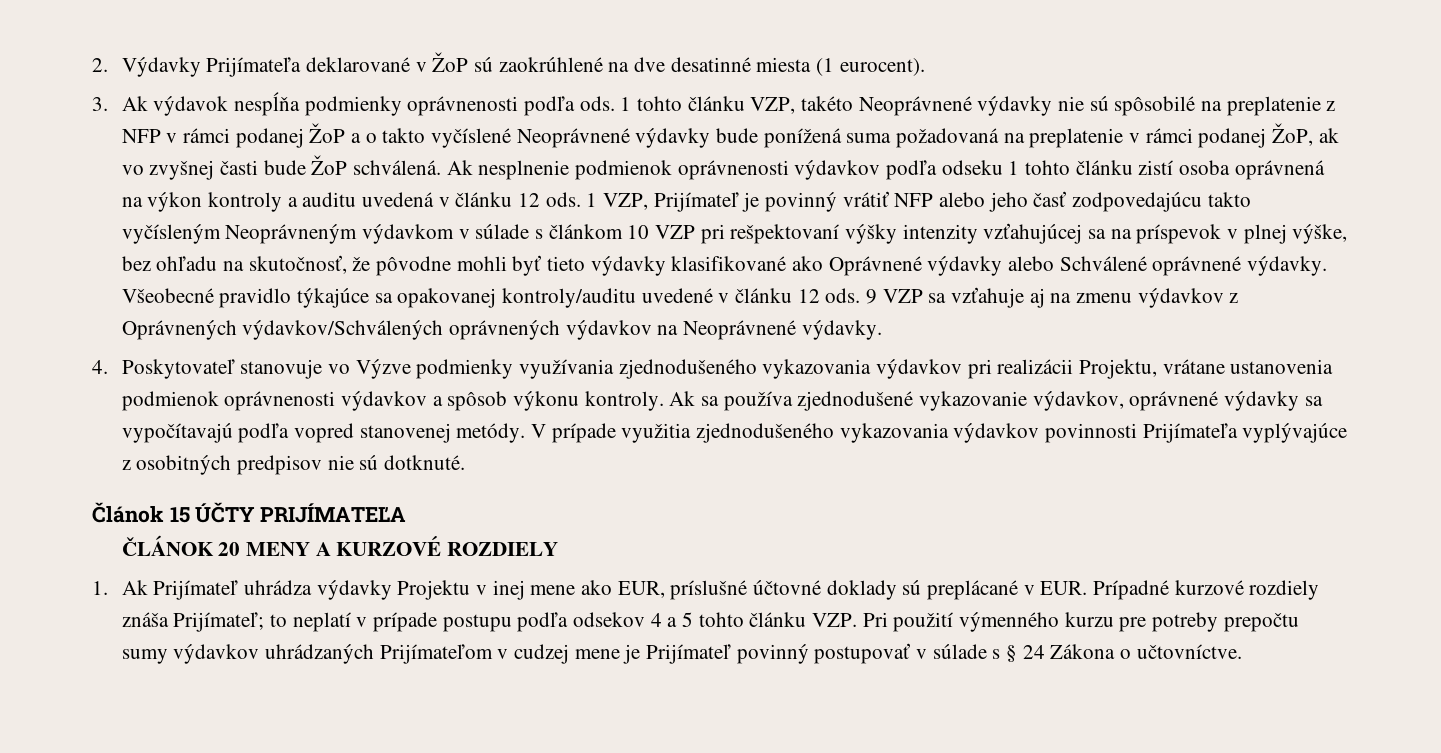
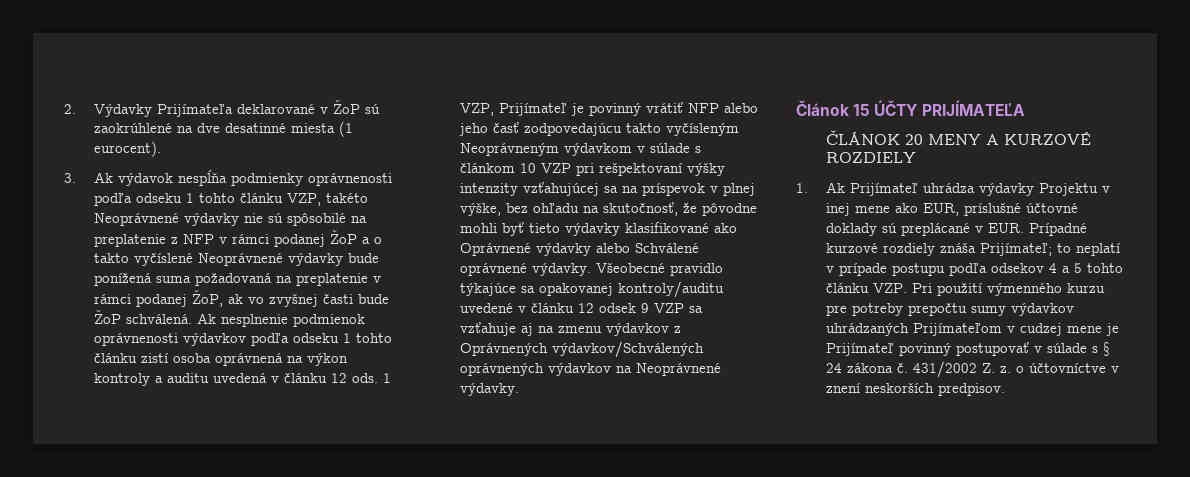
- 3. Ak výdavok nespĺňa podmienky oprávnenosti podľa ods. 1 tohto článku VZP, takéto Neoprávnené výdavky nie sú spôsobilé na preplatenie z NFP v rámci podanej ŽoP a o takto vyčíslené Neoprávnené výdavky bude ponížená suma požadovaná na preplatenie v rámci podanej ŽoP, ak vo zvyšnej časti bude ŽoP schválená.
+ 3. Ak výdavok nespĺňa podmienky oprávnenosti podľa odseku 1 tohto článku VZP, takéto Neoprávnené výdavky nie sú spôsobilé na preplatenie z NFP v rámci podanej ŽoP a o takto vyčíslené Neoprávnené výdavky bude ponížená suma požadovaná na preplatenie v rámci podanej ŽoP, ak vo zvyšnej časti bude ŽoP schválená.
- Všeobecné pravidlo týkajúce sa opakovanej kontroly/auditu uvedené v článku 12 ods. 9 VZP sa vzťahuje aj na zmenu výdavkov z Oprávnených výdavkov/Schválených oprávnených výdavkov na Neoprávnené výdavky.
+ Všeobecné pravidlo týkajúce sa opakovanej kontroly/auditu uvedené v článku 12 odsek 9 VZP sa vzťahuje aj na zmenu výdavkov z Oprávnených výdavkov/Schválených oprávnených výdavkov na Neoprávnené výdavky.
- 4. Poskytovateľ stanovuje vo Výzve podmienky využívania zjednodušeného vykazovania výdavkov pri realizácii Projektu, vrátane ustanovenia podmienok oprávnenosti výdavkov a spôsob výkonu kontroly. Ak sa používa zjednodušené vykazovanie výdavkov, oprávnené výdavky sa vypočítavajú podľa vopred stanovenej metódy. V prípade využitia zjednodušeného vykazovania výdavkov povinnosti Prijímateľa vyplývajúce z osobitných predpisov nie sú dotknuté.
- 1. Ak Prijímateľ uhrádza výdavky Projektu v inej mene ako EUR, príslušné účtovné doklady sú preplácané v EUR. Prípadné kurzové rozdiely znáša Prijímateľ; to neplatí v prípade postupu podľa odsekov 4 a 5 tohto článku VZP. Pri použití výmenného kurzu pre potreby prepočtu sumy výdavkov uhrádzaných Prijímateľom v cudzej mene je Prijímateľ povinný postupovať v súlade s § 24 Zákona o učtovníctve.
+ 1. Ak Prijímateľ uhrádza výdavky Projektu v inej mene ako EUR, príslušné účtovné doklady sú preplácané v EUR. Prípadné kurzové rozdiely znáša Prijímateľ; to neplatí v prípade postupu podľa odsekov 4 a 5 tohto článku VZP. Pri použití výmenného kurzu pre potreby prepočtu sumy výdavkov uhrádzaných Prijímateľom v cudzej mene je Prijímateľ povinný postupovať v súlade s § 24 zákona č. 431/2002 Z. z. o účtovníctve v znení neskorších predpisov.

